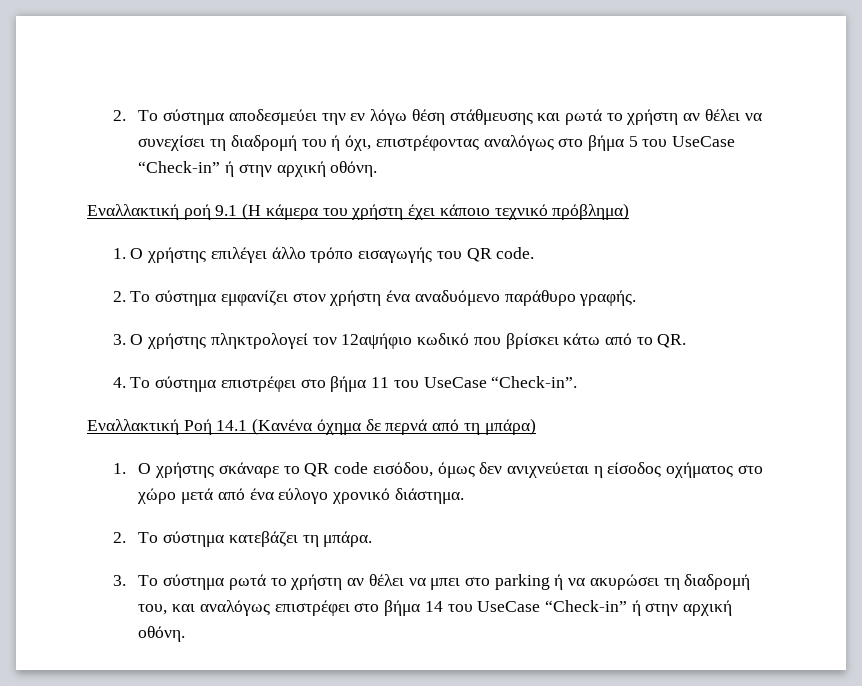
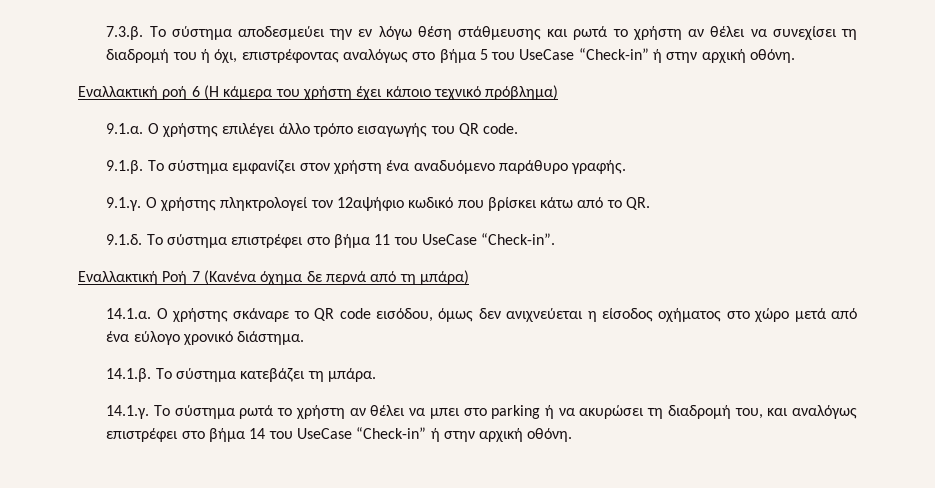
- 2. Το σύστημα αποδεσμεύει την εν λόγω θέση στάθμευσης και ρωτά το χρήστη αν θέλει να συνεχίσει τη διαδρομή του ή όχι, επιστρέφοντας αναλόγως στο βήμα 5 του UseCase “Check-in” ή στην αρχική οθόνη.
+ 7.3.β. Το σύστημα αποδεσμεύει την εν λόγω θέση στάθμευσης και ρωτά το χρήστη αν θέλει να συνεχίσει τη διαδρομή του ή όχι, επιστρέφοντας αναλόγως στο βήμα 5 του UseCase “Check-in” ή στην αρχική οθόνη.
- Εναλλακτική ροή 9.1 (Η κάμερα του χρήστη έχει κάποιο τεχνικό πρόβλημα)
+ Εναλλακτική ροή 6 (Η κάμερα του χρήστη έχει κάποιο τεχνικό πρόβλημα)
- 1. Ο χρήστης επιλέγει άλλο τρόπο εισαγωγής του QR code.
+ 9.1.α. Ο χρήστης επιλέγει άλλο τρόπο εισαγωγής του QR code.
- 2. Το σύστημα εμφανίζει στον χρήστη ένα αναδυόμενο παράθυρο γραφής.
+ 9.1.β. Το σύστημα εμφανίζει στον χρήστη ένα αναδυόμενο παράθυρο γραφής.
- 3. Ο χρήστης πληκτρολογεί τον 12αψήφιο κωδικό που βρίσκει κάτω από το QR.
+ 9.1.γ. Ο χρήστης πληκτρολογεί τον 12αψήφιο κωδικό που βρίσκει κάτω από το QR.
- 4. Το σύστημα επιστρέφει στο βήμα 11 του UseCase “Check-in”.
+ 9.1.δ. Το σύστημα επιστρέφει στο βήμα 11 του UseCase “Check-in”.
- Εναλλακτική Ροή 14.1 (Κανένα όχημα δε περνά από τη μπάρα)
+ Εναλλακτική Ροή 7 (Κανένα όχημα δε περνά από τη μπάρα)
- 1. Ο χρήστης σκάναρε το QR code εισόδου, όμως δεν ανιχνεύεται η είσοδος οχήματος στο χώρο μετά από ένα εύλογο χρονικό διάστημα.
+ 14.1.α. Ο χρήστης σκάναρε το QR code εισόδου, όμως δεν ανιχνεύεται η είσοδος οχήματος στο χώρο μετά από ένα εύλογο χρονικό διάστημα.
- 2. Το σύστημα κατεβάζει τη μπάρα.
+ 14.1.β. Το σύστημα κατεβάζει τη μπάρα.
- 3. Το σύστημα ρωτά το χρήστη αν θέλει να μπει στο parking ή να ακυρώσει τη διαδρομή του, και αναλόγως επιστρέφει στο βήμα 14 του UseCase “Check-in” ή στην αρχική οθόνη.
+ 14.1.γ. Το σύστημα ρωτά το χρήστη αν θέλει να μπει στο parking ή να ακυρώσει τη διαδρομή του, και αναλόγως επιστρέφει στο βήμα 14 του UseCase “Check-in” ή στην αρχική οθόνη.

